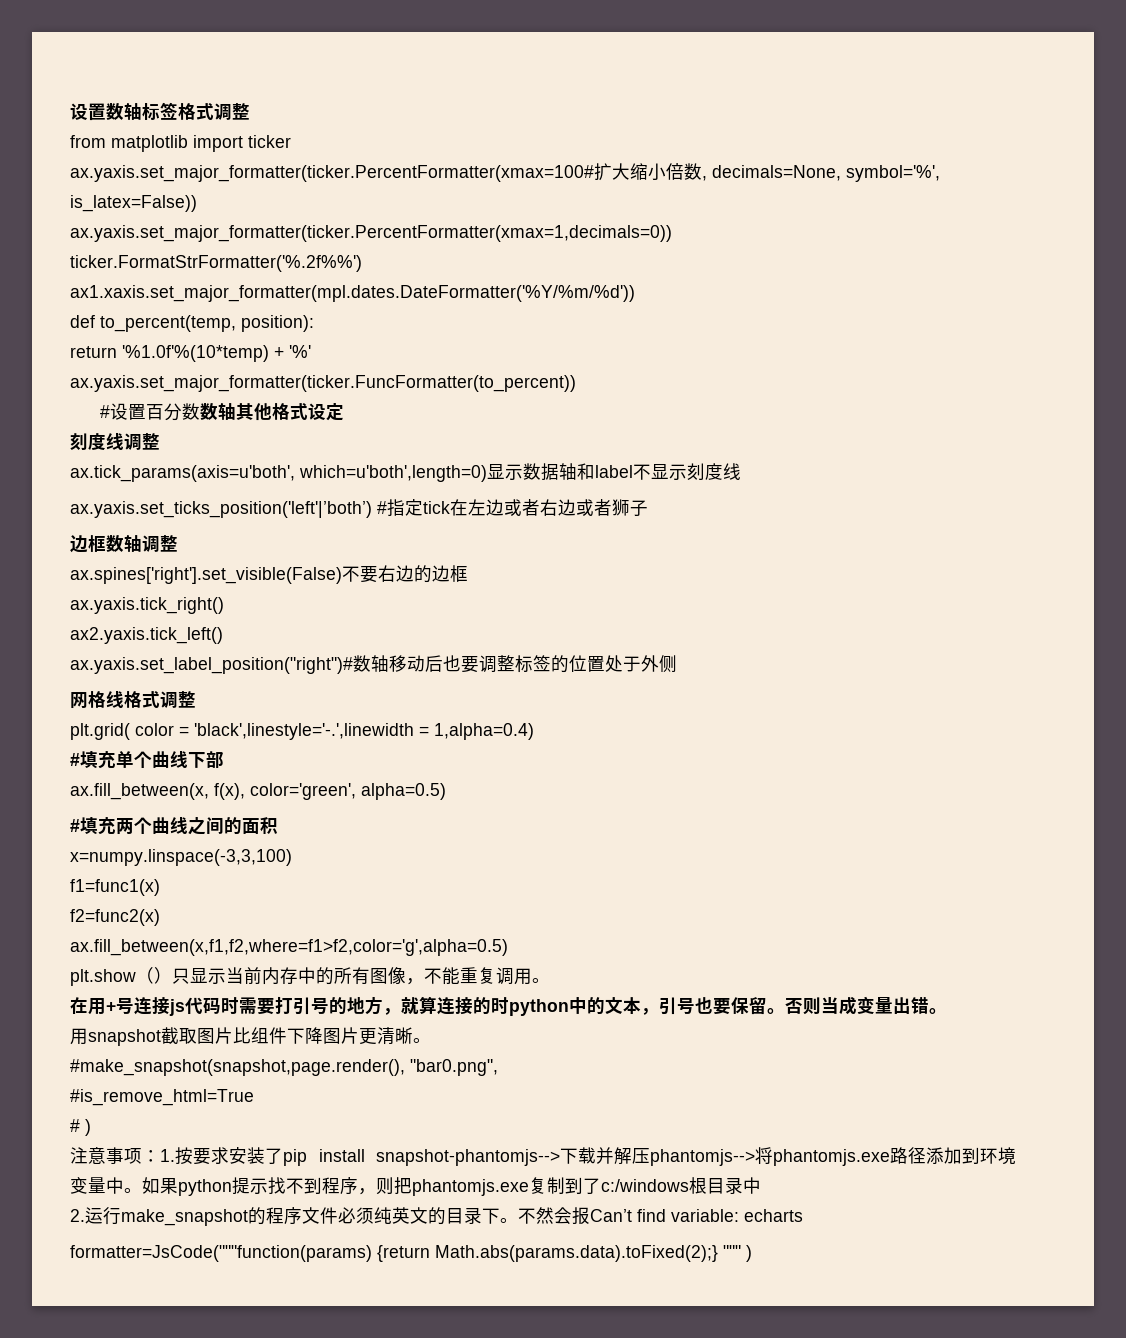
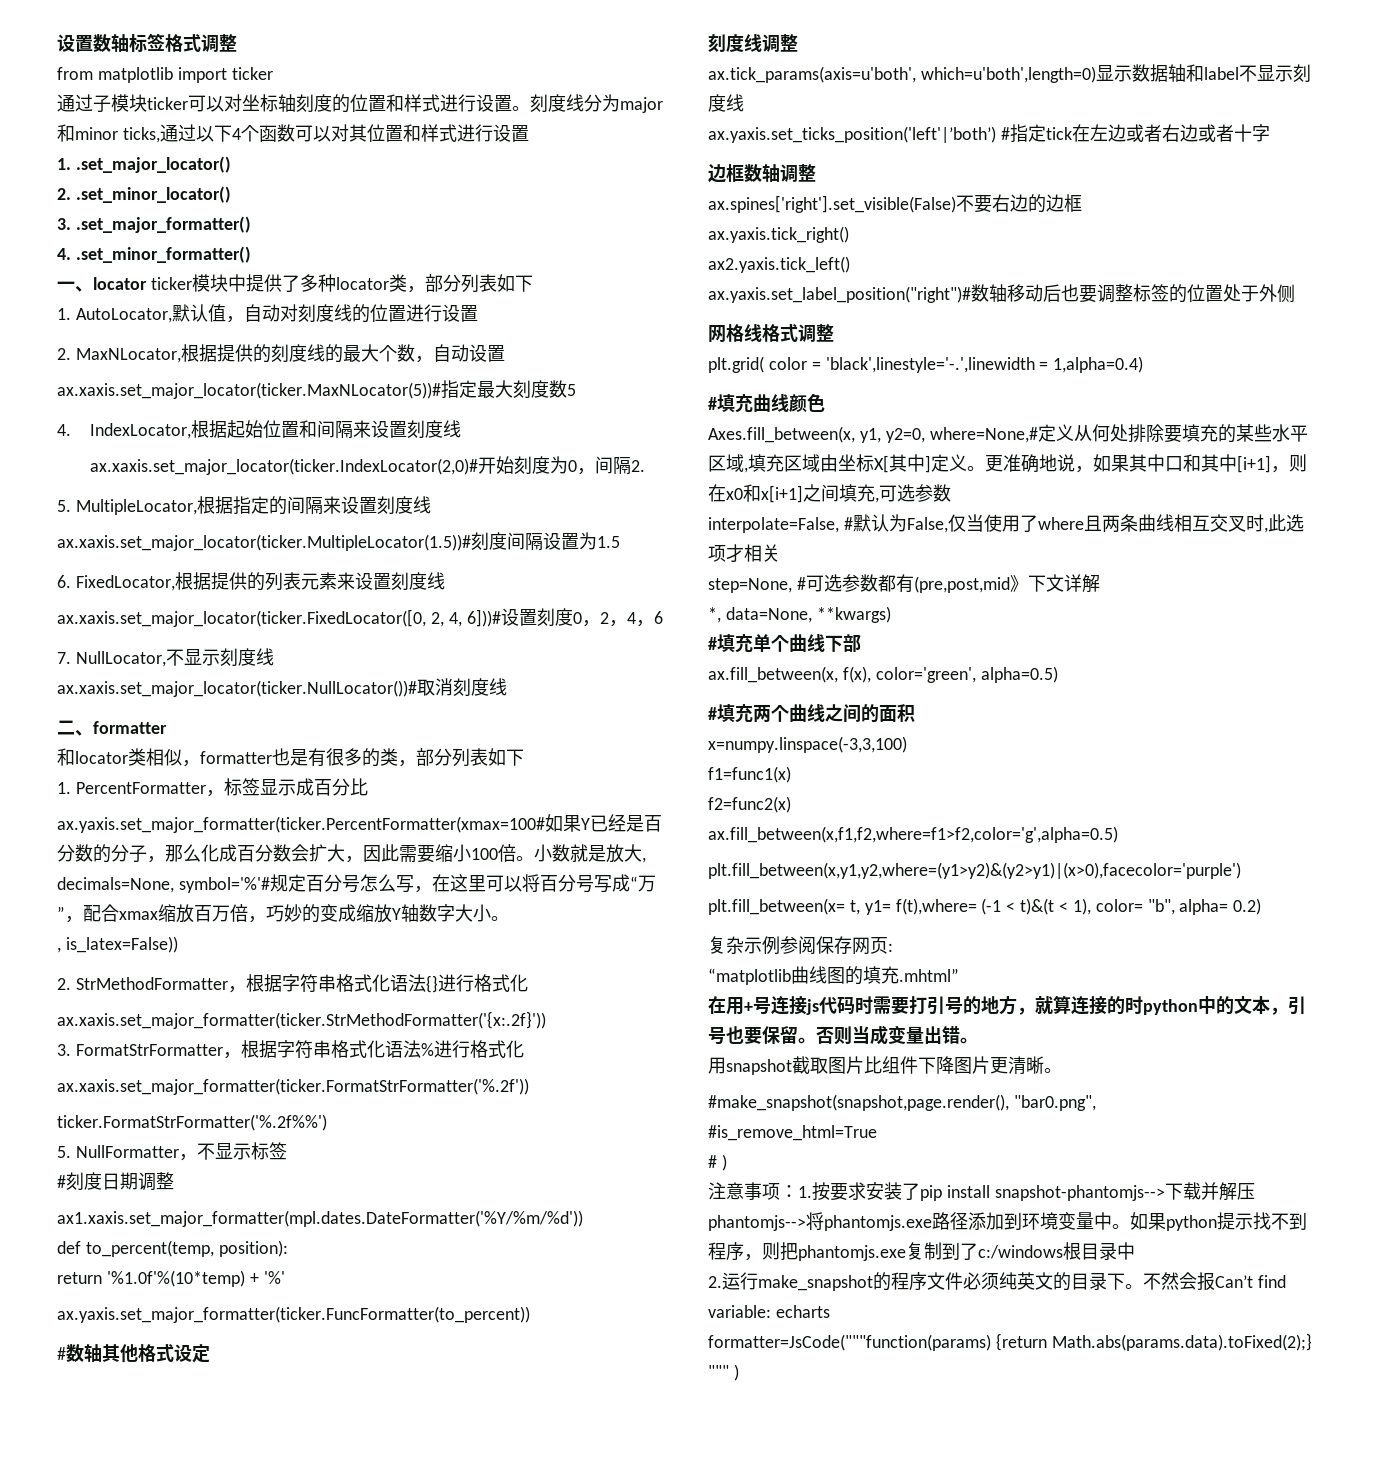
- ax.yaxis.set_major_formatter(ticker.PercentFormatter(xmax=100#扩大缩小倍数, decimals=None, symbol='%', is_latex=False))
- ax.yaxis.set_major_formatter(ticker.PercentFormatter(xmax=1,decimals=0))
+ 通过子模块ticker可以对坐标轴刻度的位置和样式进行设置。刻度线分为major和minor ticks,通过以下4个函数可以对其位置和样式进行设置
+ 1. .set_major_locator()
+ 2. .set_minor_locator()
+ 3. .set_major_formatter()
+ 4. .set_minor_formatter()
+ 一、locator ticker模块中提供了多种locator类，部分列表如下
+ 1. AutoLocator,默认值，自动对刻度线的位置进行设置
+ 2. MaxNLocator,根据提供的刻度线的最大个数，自动设置
+ ax.xaxis.set_major_locator(ticker.MaxNLocator(5))#指定最大刻度数5
+ 4. IndexLocator,根据起始位置和间隔来设置刻度线
+ ax.xaxis.set_major_locator(ticker.IndexLocator(2,0)#开始刻度为0，间隔2.
+ 5. MultipleLocator,根据指定的间隔来设置刻度线
+ ax.xaxis.set_major_locator(ticker.MultipleLocator(1.5))#刻度间隔设置为1.5
+ 6. FixedLocator,根据提供的列表元素来设置刻度线
+ ax.xaxis.set_major_locator(ticker.FixedLocator([0, 2, 4, 6]))#设置刻度0，2，4，6
+ 7. NullLocator,不显示刻度线
+ ax.xaxis.set_major_locator(ticker.NullLocator())#取消刻度线
+ 二、formatter
+ 和locator类相似，formatter也是有很多的类，部分列表如下
+ 1. PercentFormatter，标签显示成百分比
+ ax.yaxis.set_major_formatter(ticker.PercentFormatter(xmax=100#如果Y已经是百分数的分子，那么化成百分数会扩大，因此需要缩小100倍。小数就是放大, decimals=None, symbol='%'#规定百分号怎么写，在这里可以将百分号写成“万”，配合xmax缩放百万倍，巧妙的变成缩放Y轴数字大小。
+ , is_latex=False))
+ 2. StrMethodFormatter，根据字符串格式化语法{}进行格式化
+ ax.xaxis.set_major_formatter(ticker.StrMethodFormatter('{x:.2f}'))
+ 3. FormatStrFormatter，根据字符串格式化语法%进行格式化
+ ax.xaxis.set_major_formatter(ticker.FormatStrFormatter('%.2f'))
  ticker.FormatStrFormatter('%.2f%%')
+ 5. NullFormatter，不显示标签
+ #刻度日期调整
- #设置百分数数轴其他格式设定
+ #数轴其他格式设定
- ax.yaxis.set_ticks_position('left'|’both’) #指定tick在左边或者右边或者狮子
+ ax.yaxis.set_ticks_position('left'|’both’) #指定tick在左边或者右边或者十字
+ #填充曲线颜色
+ Axes.fill_between(x, y1, y2=0, where=None,#定义从何处排除要填充的某些水平区域,填充区域由坐标X[其中]定义。更准确地说，如果其中口和其中[i+1]，则在x0和x[i+1]之间填充,可选参数
+ interpolate=False, #默认为False,仅当使用了where且两条曲线相互交叉时,此选项才相关
+ step=None, #可选参数都有(pre,post,mid》下文详解
+ *, data=None, **kwargs)
- plt.show（）只显示当前内存中的所有图像，不能重复调用。
+ plt.fill_between(x,y1,y2,where=(y1>y2)&(y2>y1)|(x>0),facecolor='purple')
+ plt.fill_between(x= t, y1= f(t),where= (-1 < t)&(t < 1), color= "b", alpha= 0.2)
+ 复杂示例参阅保存网页:
+ “matplotlib曲线图的填充.mhtml”

